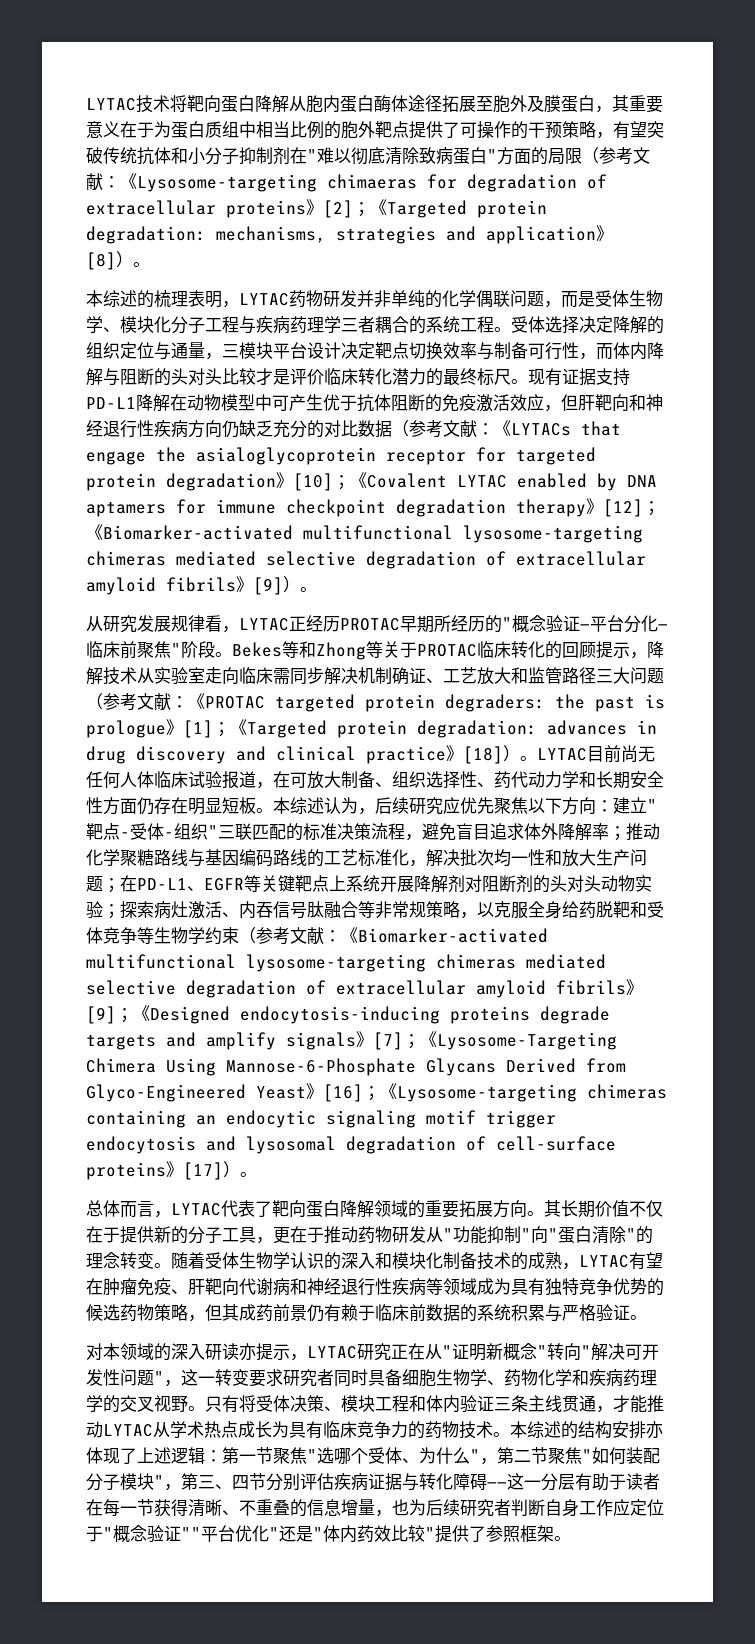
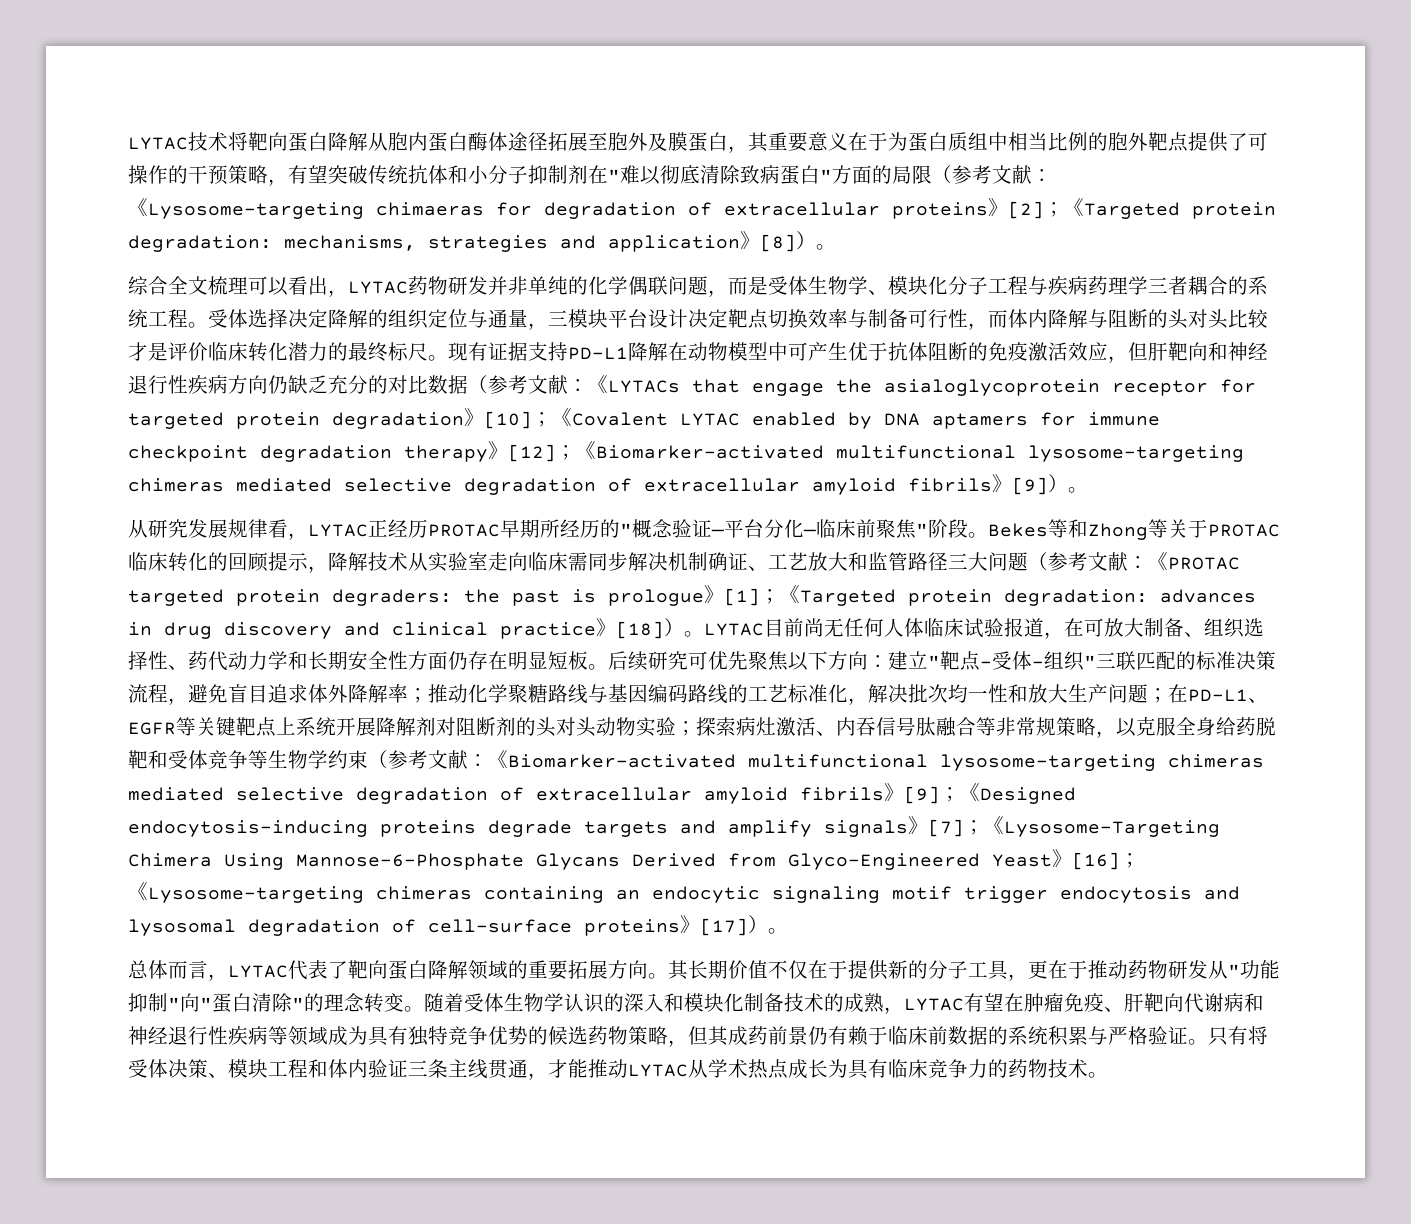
- 本综述的梳理表明，LYTAC药物研发并非单纯的化学偶联问题，而是受体生物学、模块化分子工程与疾病药理学三者耦合的系统工程。
+ 综合全文梳理可以看出，LYTAC药物研发并非单纯的化学偶联问题，而是受体生物学、模块化分子工程与疾病药理学三者耦合的系统工程。
- 本综述认为，后续研究应优先聚焦以下方向：
+ 后续研究可优先聚焦以下方向：
- 随着受体生物学认识的深入和模块化制备技术的成熟，LYTAC有望在肿瘤免疫、肝靶向代谢病和神经退行性疾病等领域成为具有独特竞争优势的候选药物策略，但其成药前景仍有赖于临床前数据的系统积累与严格验证。
- 对本领域的深入研读亦提示，LYTAC研究正在从"证明新概念"转向"解决可开发性问题"，这一转变要求研究者同时具备细胞生物学、药物化学和疾病药理学的交叉视野。只有将受体决策、模块工程和体内验证三条主线贯通，才能推动LYTAC从学术热点成长为具有临床竞争力的药物技术。本综述的结构安排亦体现了上述逻辑：第一节聚焦"选哪个受体、为什么"，第二节聚焦"如何装配分子模块"，第三、四节分别评估疾病证据与转化障碍——这一分层有助于读者在每一节获得清晰、不重叠的信息增量，也为后续研究者判断自身工作应定位于"概念验证""平台优化"还是"体内药效比较"提供了参照框架。
+ 随着受体生物学认识的深入和模块化制备技术的成熟，LYTAC有望在肿瘤免疫、肝靶向代谢病和神经退行性疾病等领域成为具有独特竞争优势的候选药物策略，但其成药前景仍有赖于临床前数据的系统积累与严格验证。只有将受体决策、模块工程和体内验证三条主线贯通，才能推动LYTAC从学术热点成长为具有临床竞争力的药物技术。

